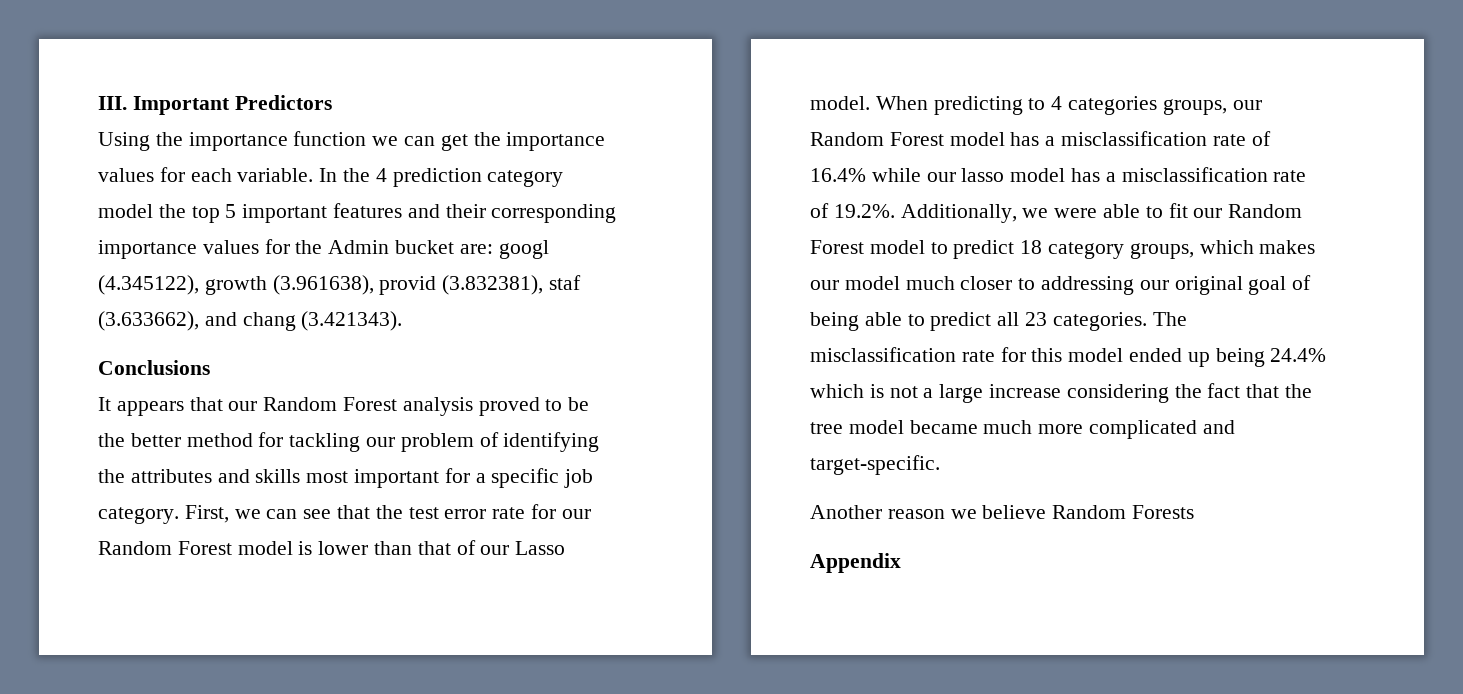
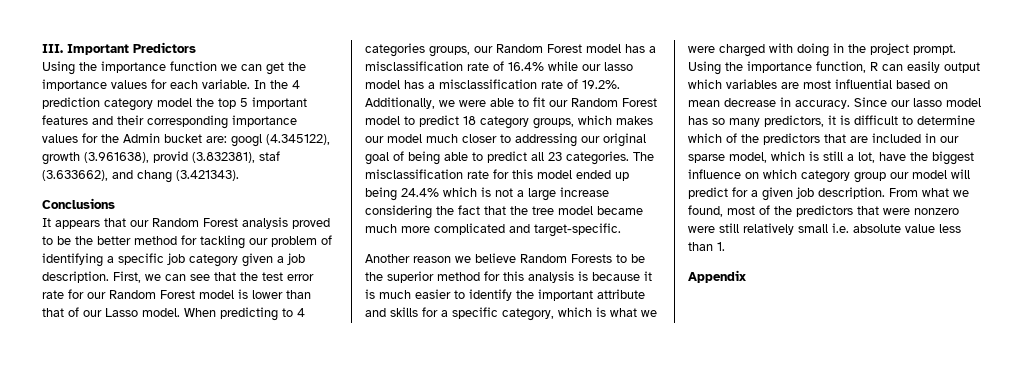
- It appears that our Random Forest analysis proved to be the better method for tackling our problem of identifying the attributes and skills most important for a specific job category.
+ It appears that our Random Forest analysis proved to be the better method for tackling our problem of identifying a specific job category given a job description.
- Another reason we believe Random Forests
+ Another reason we believe Random Forests to be the superior method for this analysis is because it is much easier to identify the important attribute and skills for a specific category, which is what we were charged with doing in the project prompt. Using the importance function, R can easily output which variables are most influential based on mean decrease in accuracy. Since our lasso model has so many predictors, it is difficult to determine which of the predictors that are included in our sparse model, which is still a lot, have the biggest influence on which category group our model will predict for a given job description. From what we found, most of the predictors that were nonzero were still relatively small i.e. absolute value less than 1.

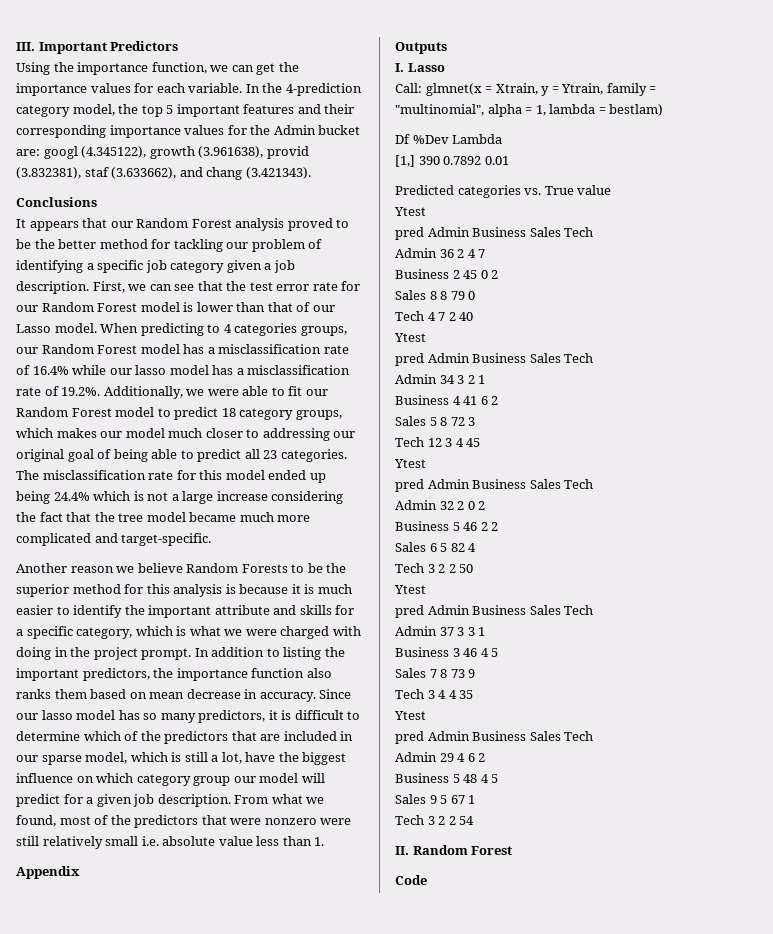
- Using the importance function we can get the importance values for each variable.
+ Using the importance function, we can get the importance values for each variable.
- In the 4 prediction category model the top 5 important features and their corresponding importance values for the Admin bucket are: googl (4.345122), growth (3.961638), provid (3.832381), staf (3.633662), and chang (3.421343).
+ In the 4-prediction category model, the top 5 important features and their corresponding importance values for the Admin bucket are: googl (4.345122), growth (3.961638), provid (3.832381), staf (3.633662), and chang (3.421343).
- Using the importance function, R can easily output which variables are most influential based on mean decrease in accuracy.
+ In addition to listing the important predictors, the importance function also ranks them based on mean decrease in accuracy.
+ Outputs
+ I. Lasso
+ Call: glmnet(x = Xtrain, y = Ytrain, family = "multinomial", alpha = 1, lambda = bestlam)
+ Df %Dev Lambda
+ [1,] 390 0.7892 0.01
+ Predicted categories vs. True value
+ Ytest
+ pred Admin Business Sales Tech
+ Admin 36 2 4 7
+ Business 2 45 0 2
+ Sales 8 8 79 0
+ Tech 4 7 2 40
+ Ytest
+ pred Admin Business Sales Tech
+ Admin 34 3 2 1
+ Business 4 41 6 2
+ Sales 5 8 72 3
+ Tech 12 3 4 45
+ Ytest
+ pred Admin Business Sales Tech
+ Admin 32 2 0 2
+ Business 5 46 2 2
+ Sales 6 5 82 4
+ Tech 3 2 2 50
+ Ytest
+ pred Admin Business Sales Tech
+ Admin 37 3 3 1
+ Business 3 46 4 5
+ Sales 7 8 73 9
+ Tech 3 4 4 35
+ Ytest
+ pred Admin Business Sales Tech
+ Admin 29 4 6 2
+ Business 5 48 4 5
+ Sales 9 5 67 1
+ Tech 3 2 2 54
+ II. Random Forest
+ Code

